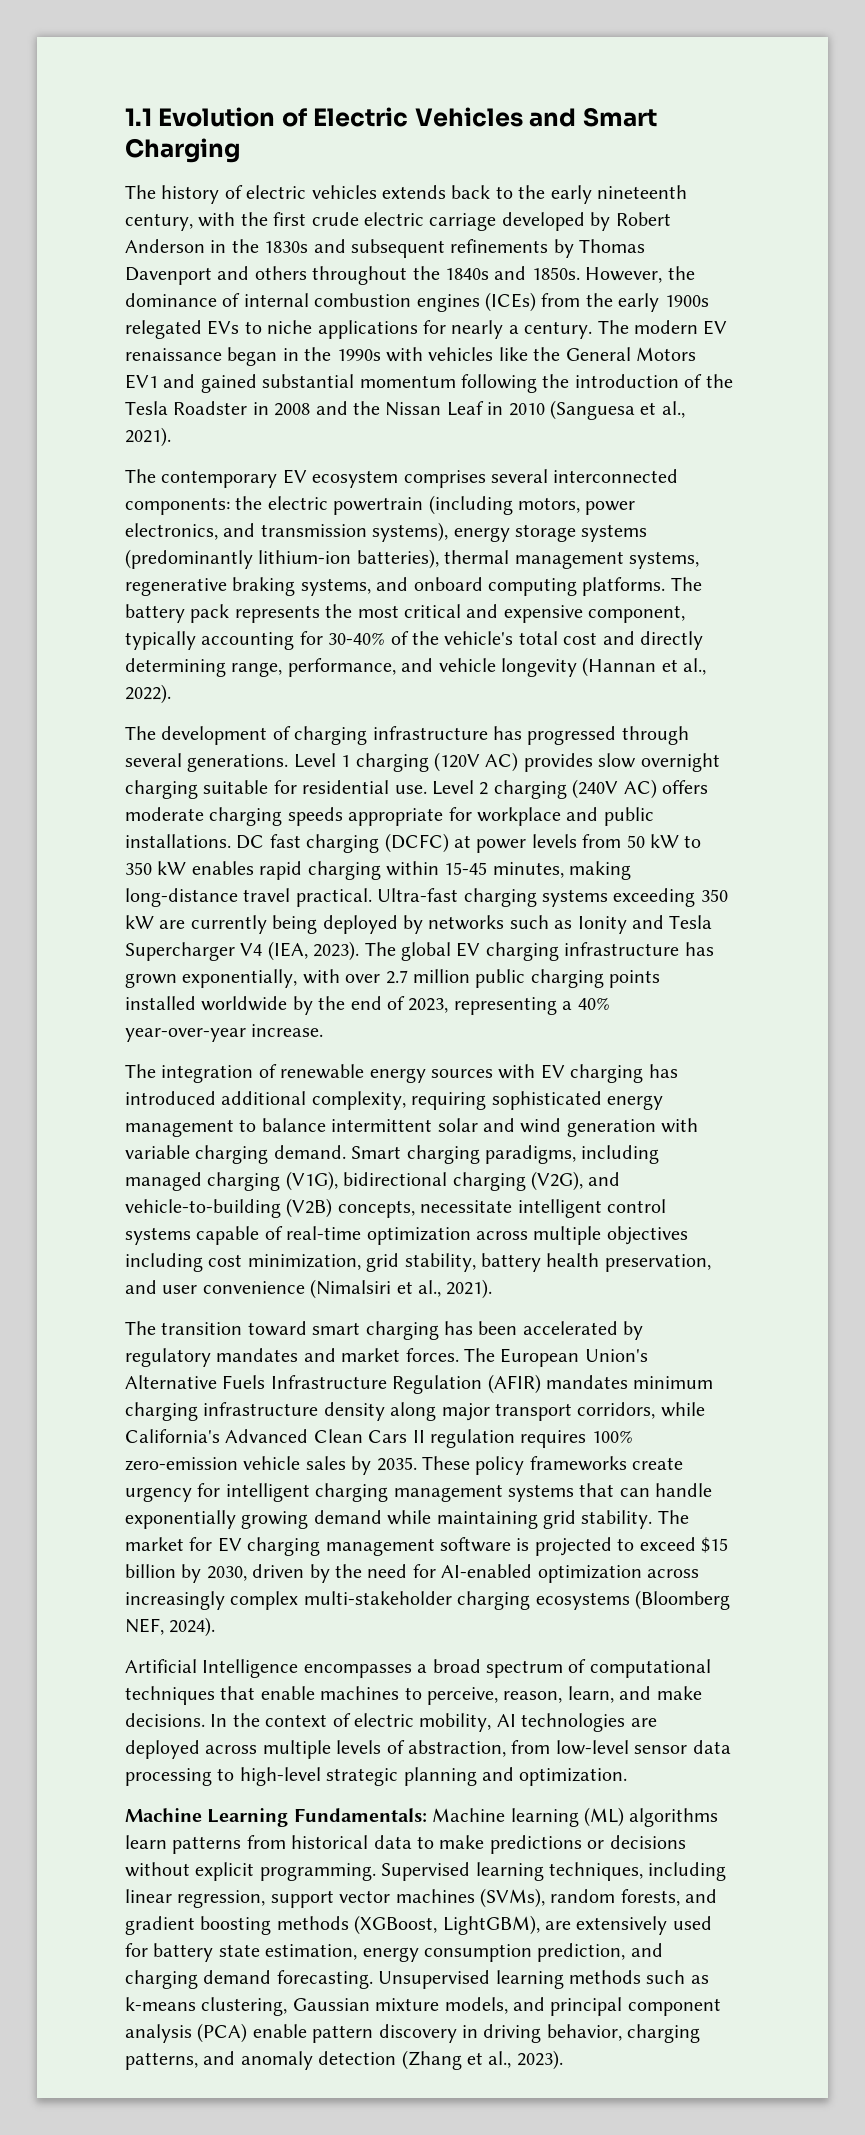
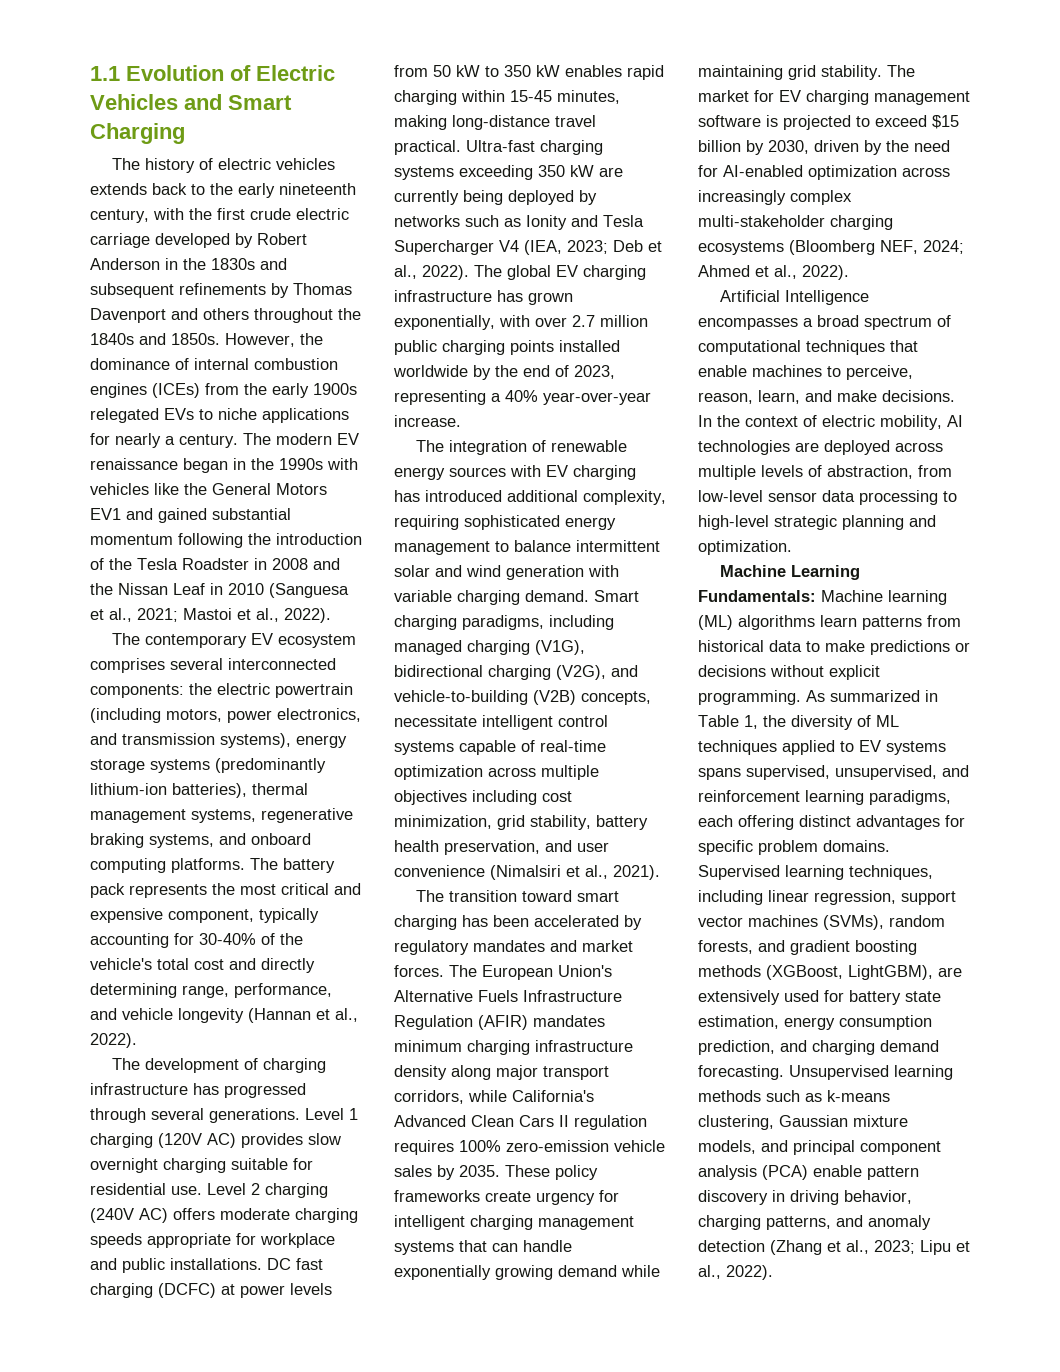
- The modern EV renaissance began in the 1990s with vehicles like the General Motors EV1 and gained substantial momentum following the introduction of the Tesla Roadster in 2008 and the Nissan Leaf in 2010 (Sanguesa et al., 2021).
+ The modern EV renaissance began in the 1990s with vehicles like the General Motors EV1 and gained substantial momentum following the introduction of the Tesla Roadster in 2008 and the Nissan Leaf in 2010 (Sanguesa et al., 2021; Mastoi et al., 2022).
- Ultra-fast charging systems exceeding 350 kW are currently being deployed by networks such as Ionity and Tesla Supercharger V4 (IEA, 2023).
+ Ultra-fast charging systems exceeding 350 kW are currently being deployed by networks such as Ionity and Tesla Supercharger V4 (IEA, 2023; Deb et al., 2022).
- The market for EV charging management software is projected to exceed $15 billion by 2030, driven by the need for AI-enabled optimization across increasingly complex multi-stakeholder charging ecosystems (Bloomberg NEF, 2024).
+ The market for EV charging management software is projected to exceed $15 billion by 2030, driven by the need for AI-enabled optimization across increasingly complex multi-stakeholder charging ecosystems (Bloomberg NEF, 2024; Ahmed et al., 2022).
+ As summarized in Table 1, the diversity of ML techniques applied to EV systems spans supervised, unsupervised, and reinforcement learning paradigms, each offering distinct advantages for specific problem domains.
- Unsupervised learning methods such as k-means clustering, Gaussian mixture models, and principal component analysis (PCA) enable pattern discovery in driving behavior, charging patterns, and anomaly detection (Zhang et al., 2023).
+ Unsupervised learning methods such as k-means clustering, Gaussian mixture models, and principal component analysis (PCA) enable pattern discovery in driving behavior, charging patterns, and anomaly detection (Zhang et al., 2023; Lipu et al., 2022).

